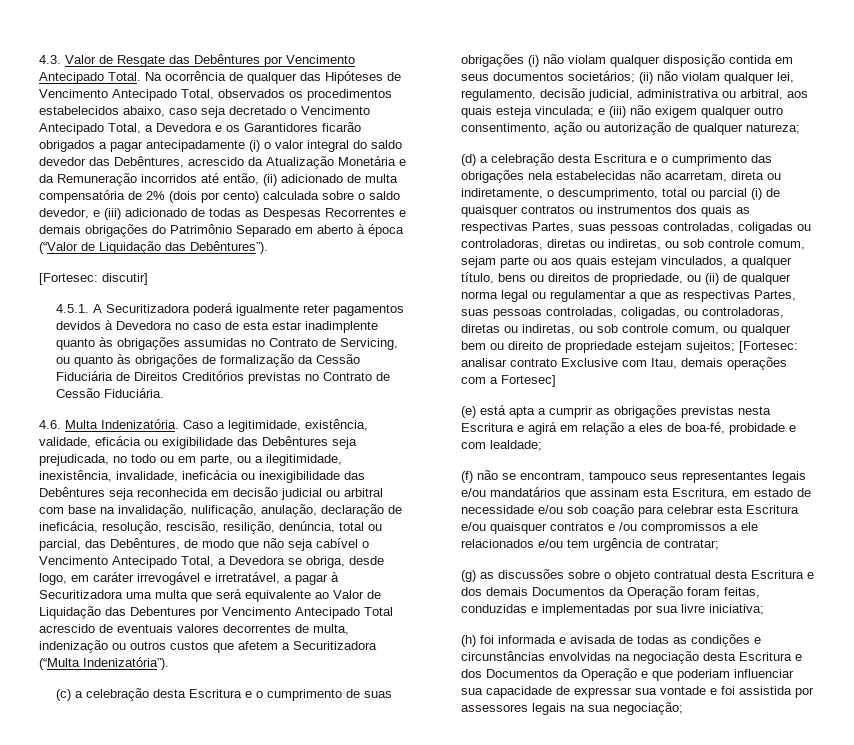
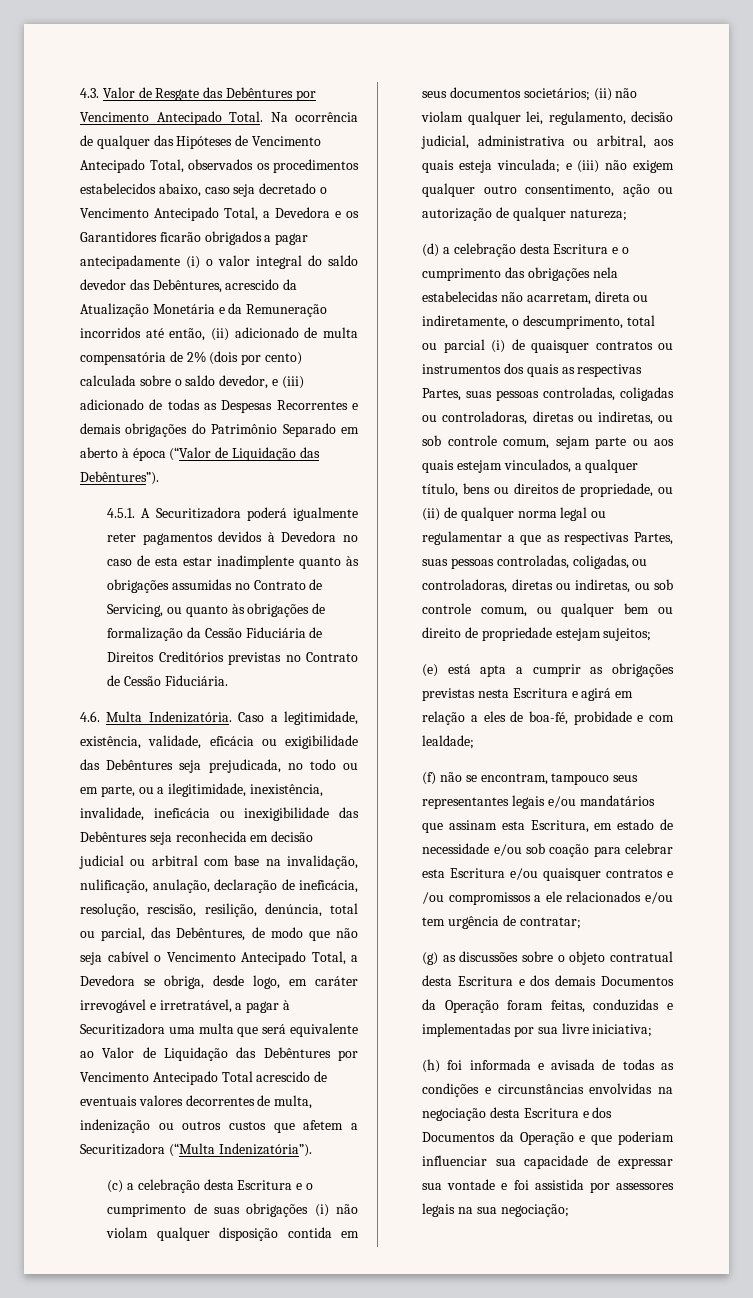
- [Fortesec: discutir]
- Caso a legitimidade, existência, validade, eficácia ou exigibilidade das Debêntures seja prejudicada, no todo ou em parte, ou a ilegitimidade, inexistência, invalidade, ineficácia ou inexigibilidade das Debêntures seja reconhecida em decisão judicial ou arbitral com base na invalidação, nulificação, anulação, declaração de ineficácia, resolução, rescisão, resilição, denúncia, total ou parcial, das Debêntures, de modo que não seja cabível o Vencimento Antecipado Total, a Devedora se obriga, desde logo, em caráter irrevogável e irretratável, a pagar à Securitizadora uma multa que será equivalente ao Valor de Liquidação das Debentures por Vencimento Antecipado Total acrescido de eventuais valores decorrentes de multa, indenização ou outros custos que afetem a Securitizadora (“Multa Indenizatória”).
+ Caso a legitimidade, existência, validade, eficácia ou exigibilidade das Debêntures seja prejudicada, no todo ou em parte, ou a ilegitimidade, inexistência, invalidade, ineficácia ou inexigibilidade das Debêntures seja reconhecida em decisão judicial ou arbitral com base na invalidação, nulificação, anulação, declaração de ineficácia, resolução, rescisão, resilição, denúncia, total ou parcial, das Debêntures, de modo que não seja cabível o Vencimento Antecipado Total, a Devedora se obriga, desde logo, em caráter irrevogável e irretratável, a pagar à Securitizadora uma multa que será equivalente ao Valor de Liquidação das Debêntures por Vencimento Antecipado Total acrescido de eventuais valores decorrentes de multa, indenização ou outros custos que afetem a Securitizadora (“Multa Indenizatória”).
- [Fortesec: analisar contrato Exclusive com Itau, demais operações com a Fortesec]

